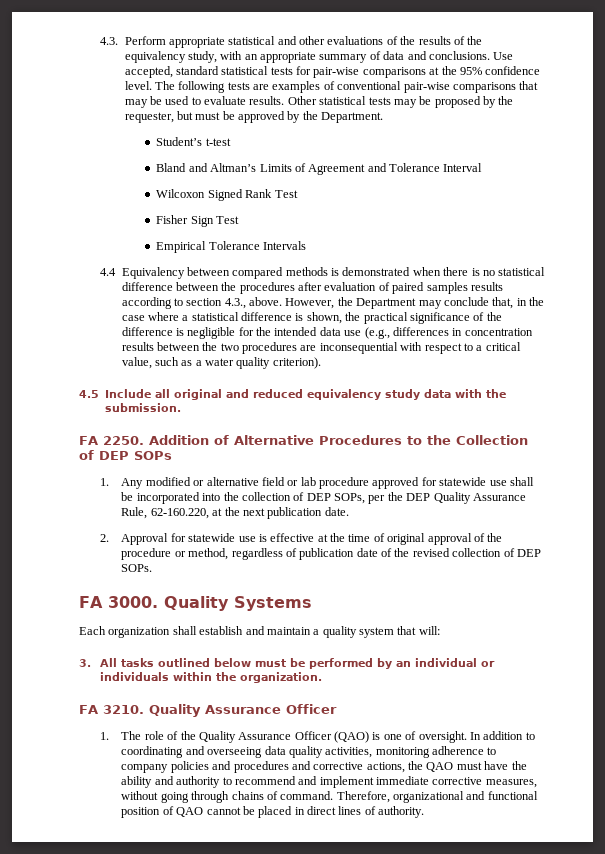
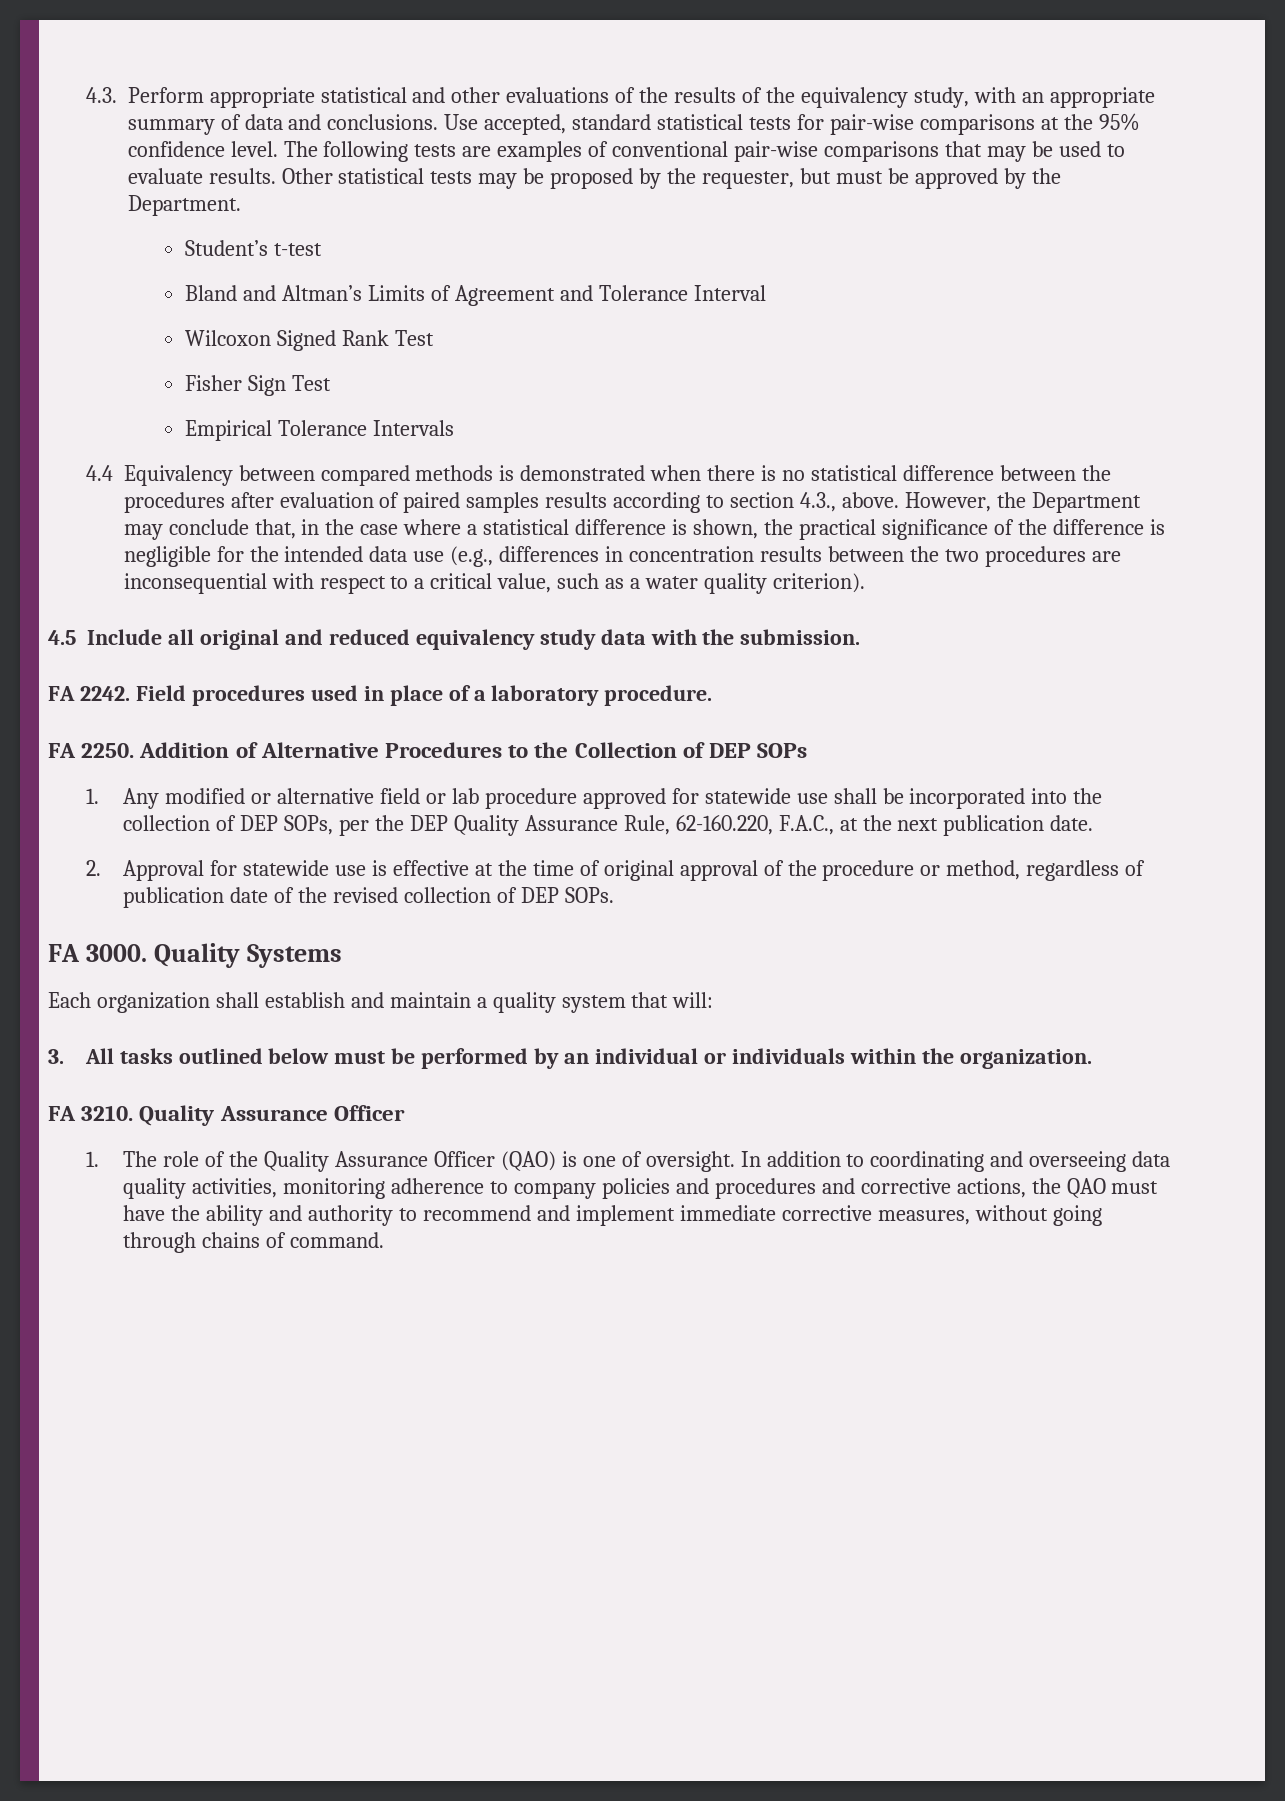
+ FA 2242. Field procedures used in place of a laboratory procedure.
- 1. Any modified or alternative field or lab procedure approved for statewide use shall be incorporated into the collection of DEP SOPs, per the DEP Quality Assurance Rule, 62-160.220, at the next publication date.
+ 1. Any modified or alternative field or lab procedure approved for statewide use shall be incorporated into the collection of DEP SOPs, per the DEP Quality Assurance Rule, 62-160.220, F.A.C., at the next publication date.
- Therefore, organizational and functional position of QAO cannot be placed in direct lines of authority.

